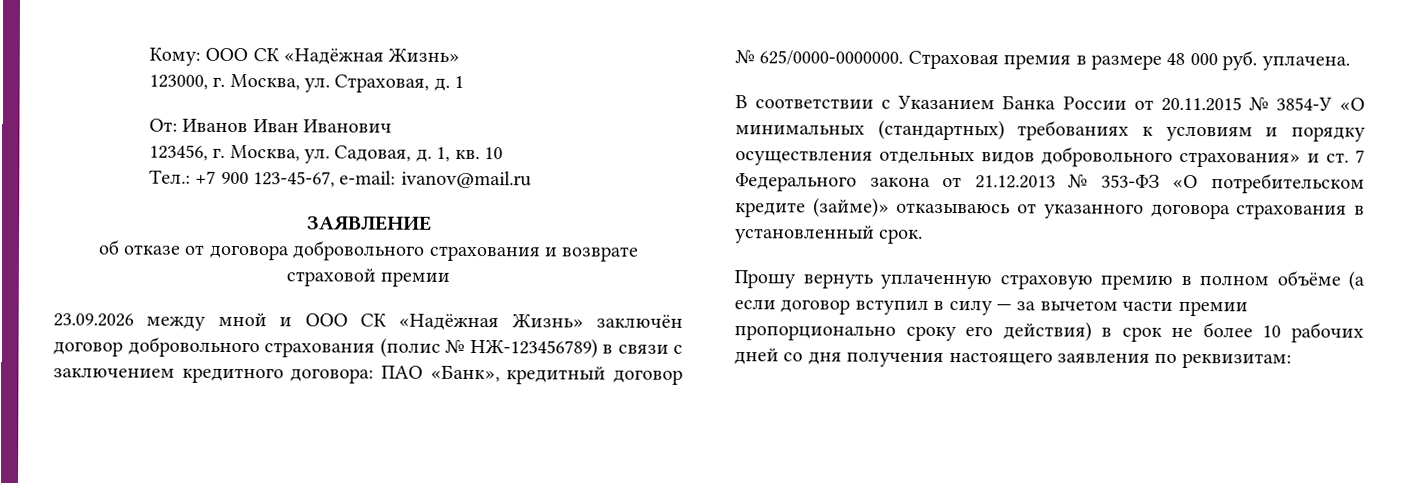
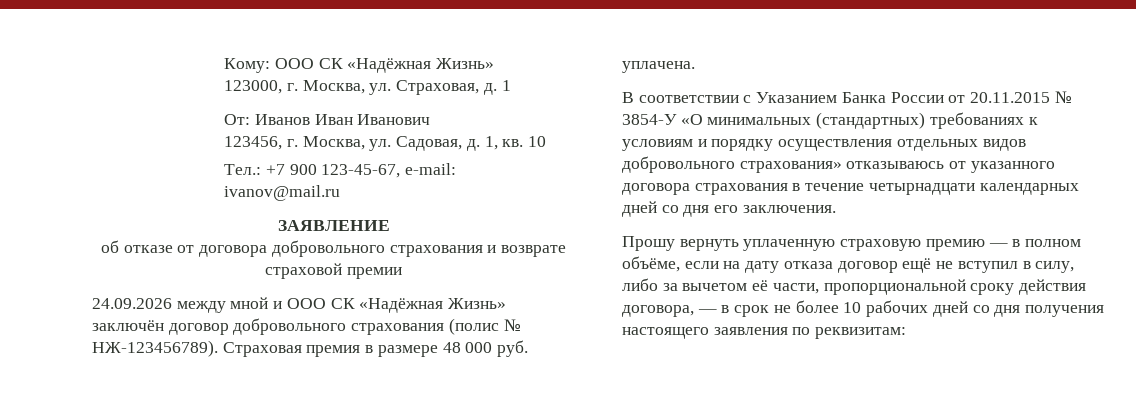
- 23.09.2026 между мной и ООО СК «Надёжная Жизнь» заключён договор добровольного страхования (полис № НЖ-123456789) в связи с заключением кредитного договора: ПАО «Банк», кредитный договор № 625/0000-0000000.
+ 24.09.2026 между мной и ООО СК «Надёжная Жизнь» заключён договор добровольного страхования (полис № НЖ-123456789).
- В соответствии с Указанием Банка России от 20.11.2015 № 3854-У «О минимальных (стандартных) требованиях к условиям и порядку осуществления отдельных видов добровольного страхования» и ст. 7 Федерального закона от 21.12.2013 № 353-ФЗ «О потребительском кредите (займе)» отказываюсь от указанного договора страхования в установленный срок.
+ В соответствии с Указанием Банка России от 20.11.2015 № 3854-У «О минимальных (стандартных) требованиях к условиям и порядку осуществления отдельных видов добровольного страхования» отказываюсь от указанного договора страхования в течение четырнадцати календарных дней со дня его заключения.
- Прошу вернуть уплаченную страховую премию в полном объёме (а если договор вступил в силу — за вычетом части премии пропорционально сроку его действия) в срок не более 10 рабочих дней со дня получения настоящего заявления по реквизитам:
+ Прошу вернуть уплаченную страховую премию — в полном объёме, если на дату отказа договор ещё не вступил в силу, либо за вычетом её части, пропорциональной сроку действия договора, — в срок не более 10 рабочих дней со дня получения настоящего заявления по реквизитам:

